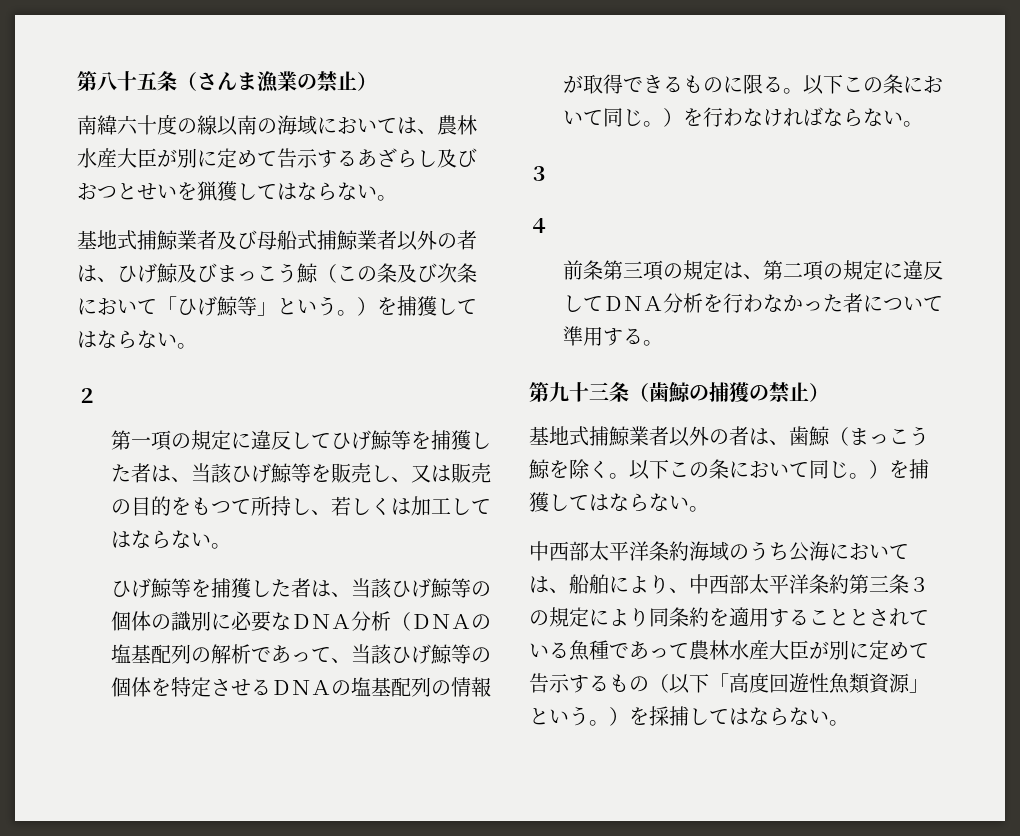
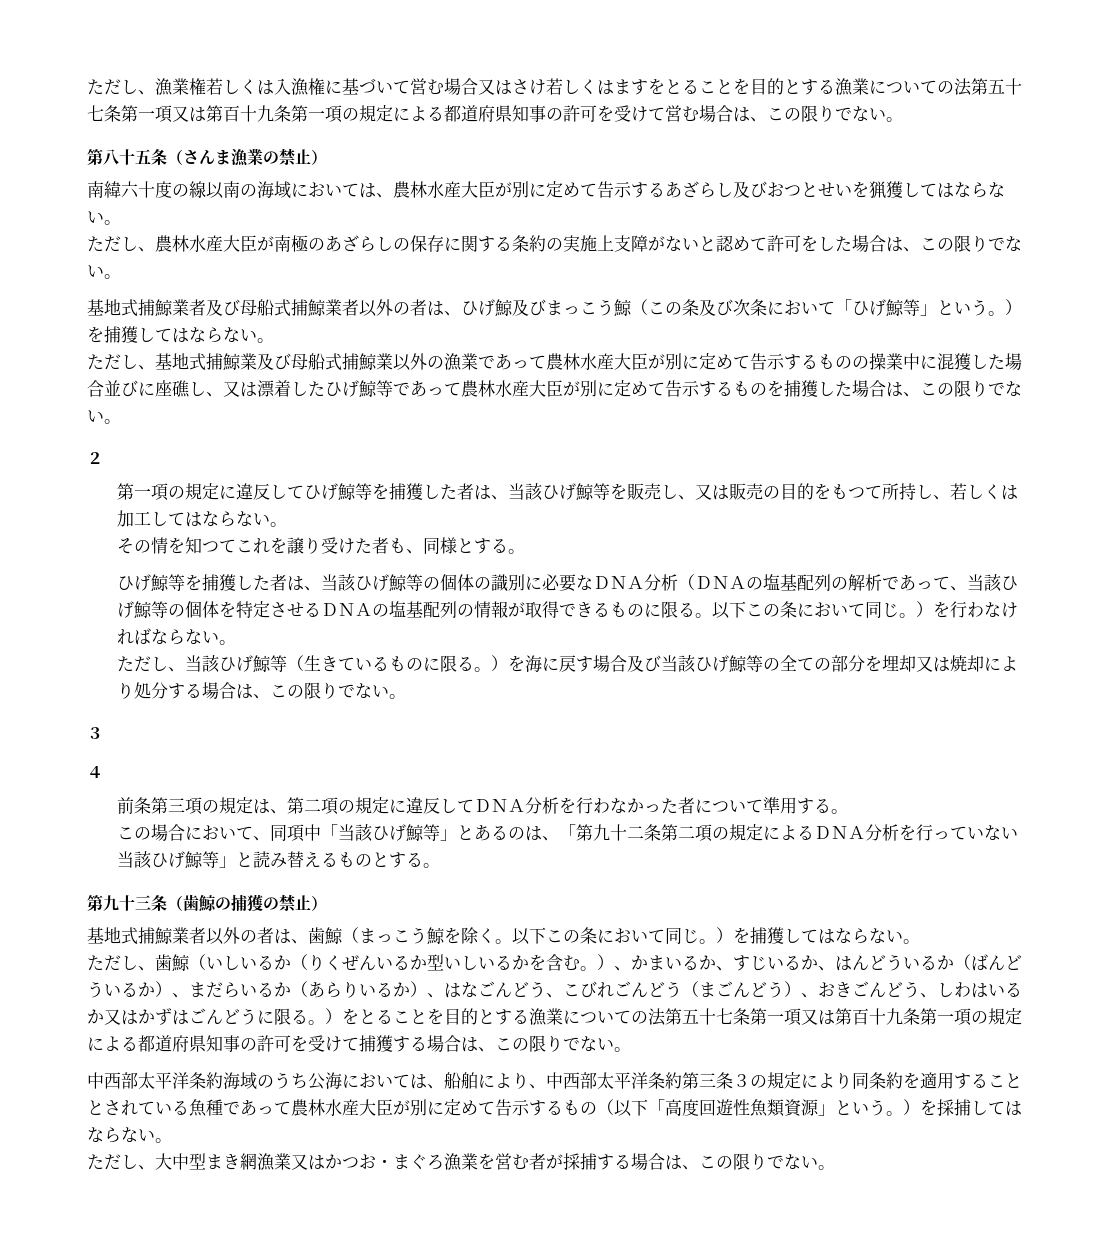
+ ただし、漁業権若しくは入漁権に基づいて営む場合又はさけ若しくはますをとることを目的とする漁業についての法第五十七条第一項又は第百十九条第一項の規定による都道府県知事の許可を受けて営む場合は、この限りでない。
+ ただし、農林水産大臣が南極のあざらしの保存に関する条約の実施上支障がないと認めて許可をした場合は、この限りでない。
+ ただし、基地式捕鯨業及び母船式捕鯨業以外の漁業であって農林水産大臣が別に定めて告示するものの操業中に混獲した場合並びに座礁し、又は漂着したひげ鯨等であって農林水産大臣が別に定めて告示するものを捕獲した場合は、この限りでない。
+ その情を知つてこれを譲り受けた者も、同様とする。
+ ただし、当該ひげ鯨等（生きているものに限る。）を海に戻す場合及び当該ひげ鯨等の全ての部分を埋却又は焼却により処分する場合は、この限りでない。
+ この場合において、同項中「当該ひげ鯨等」とあるのは、「第九十二条第二項の規定によるＤＮＡ分析を行っていない当該ひげ鯨等」と読み替えるものとする。
+ ただし、歯鯨（いしいるか（りくぜんいるか型いしいるかを含む。）、かまいるか、すじいるか、はんどういるか（ばんどういるか）、まだらいるか（あらりいるか）、はなごんどう、こびれごんどう（まごんどう）、おきごんどう、しわはいるか又はかずはごんどうに限る。）をとることを目的とする漁業についての法第五十七条第一項又は第百十九条第一項の規定による都道府県知事の許可を受けて捕獲する場合は、この限りでない。
+ ただし、大中型まき網漁業又はかつお・まぐろ漁業を営む者が採捕する場合は、この限りでない。

